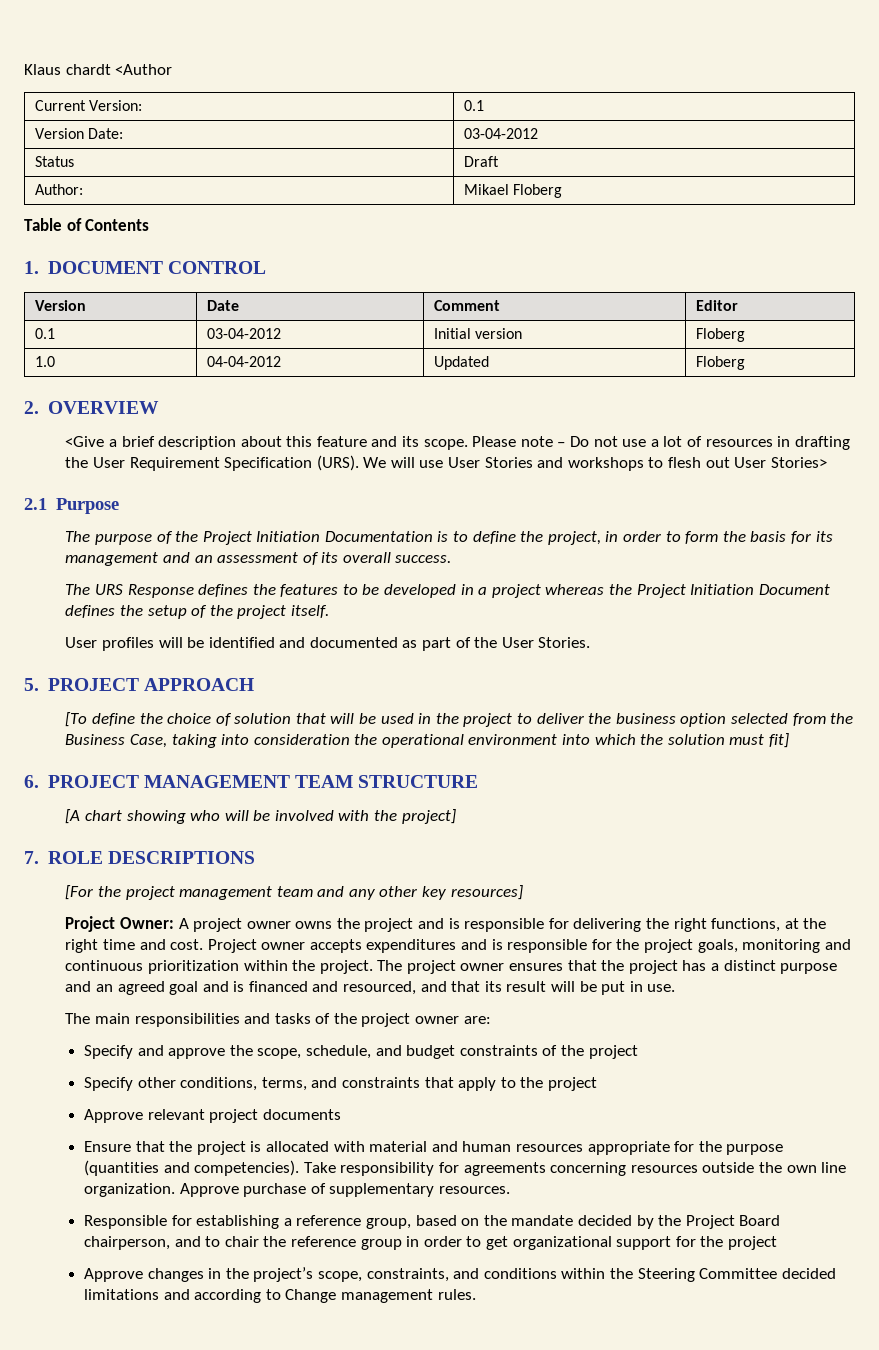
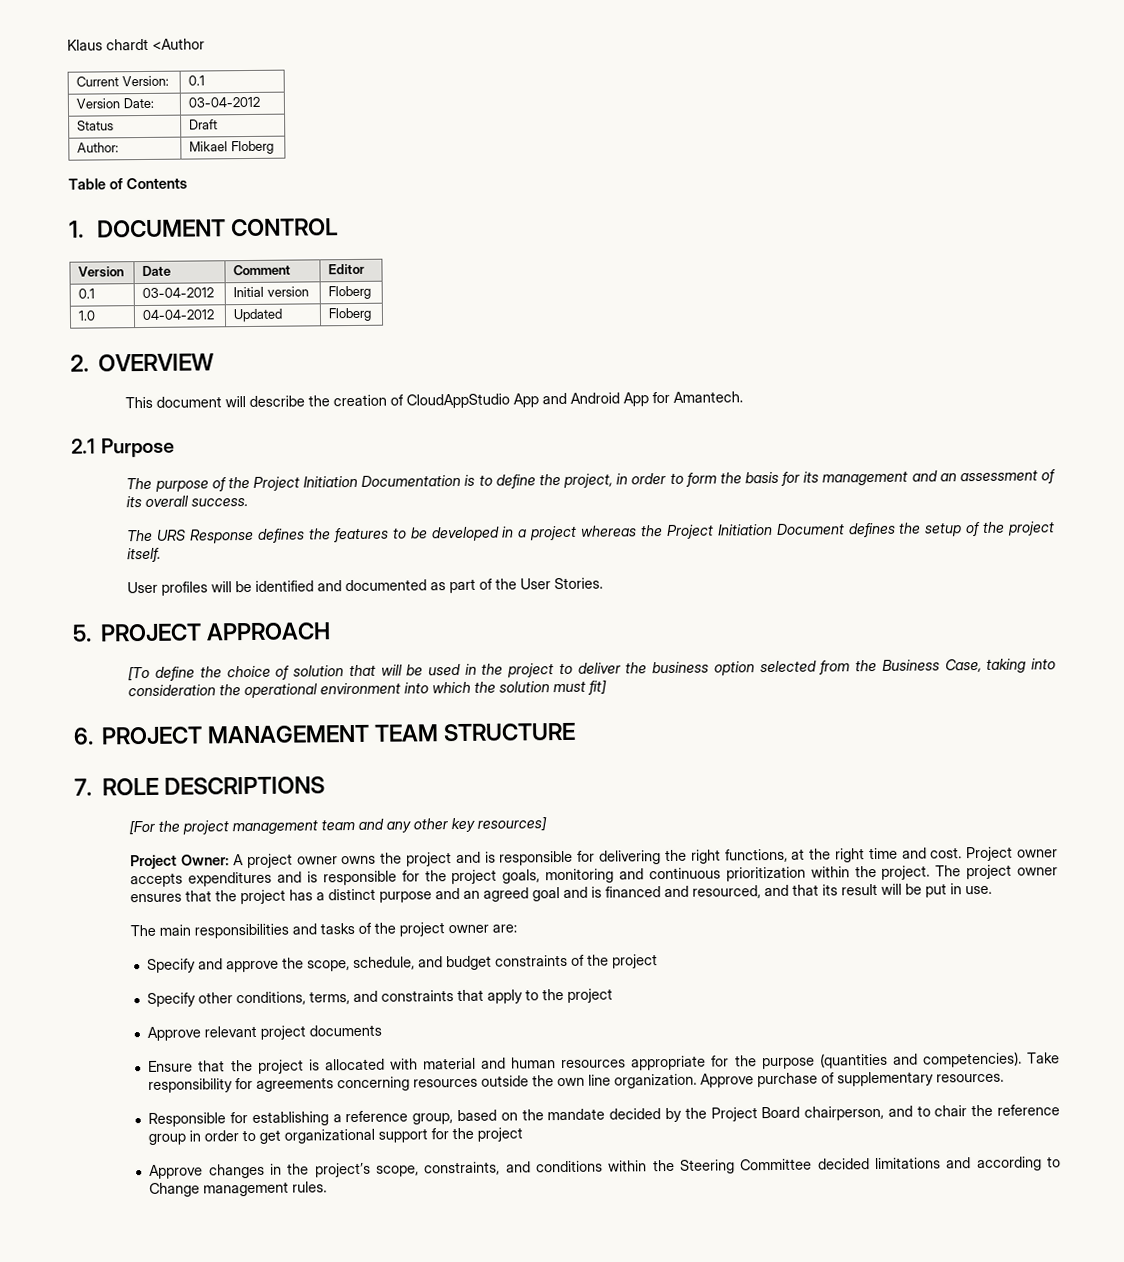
- <Give a brief description about this feature and its scope. Please note – Do not use a lot of resources in drafting the User Requirement Specification (URS). We will use User Stories and workshops to flesh out User Stories>
+ This document will describe the creation of CloudAppStudio App and Android App for Amantech.
- [A chart showing who will be involved with the project]

